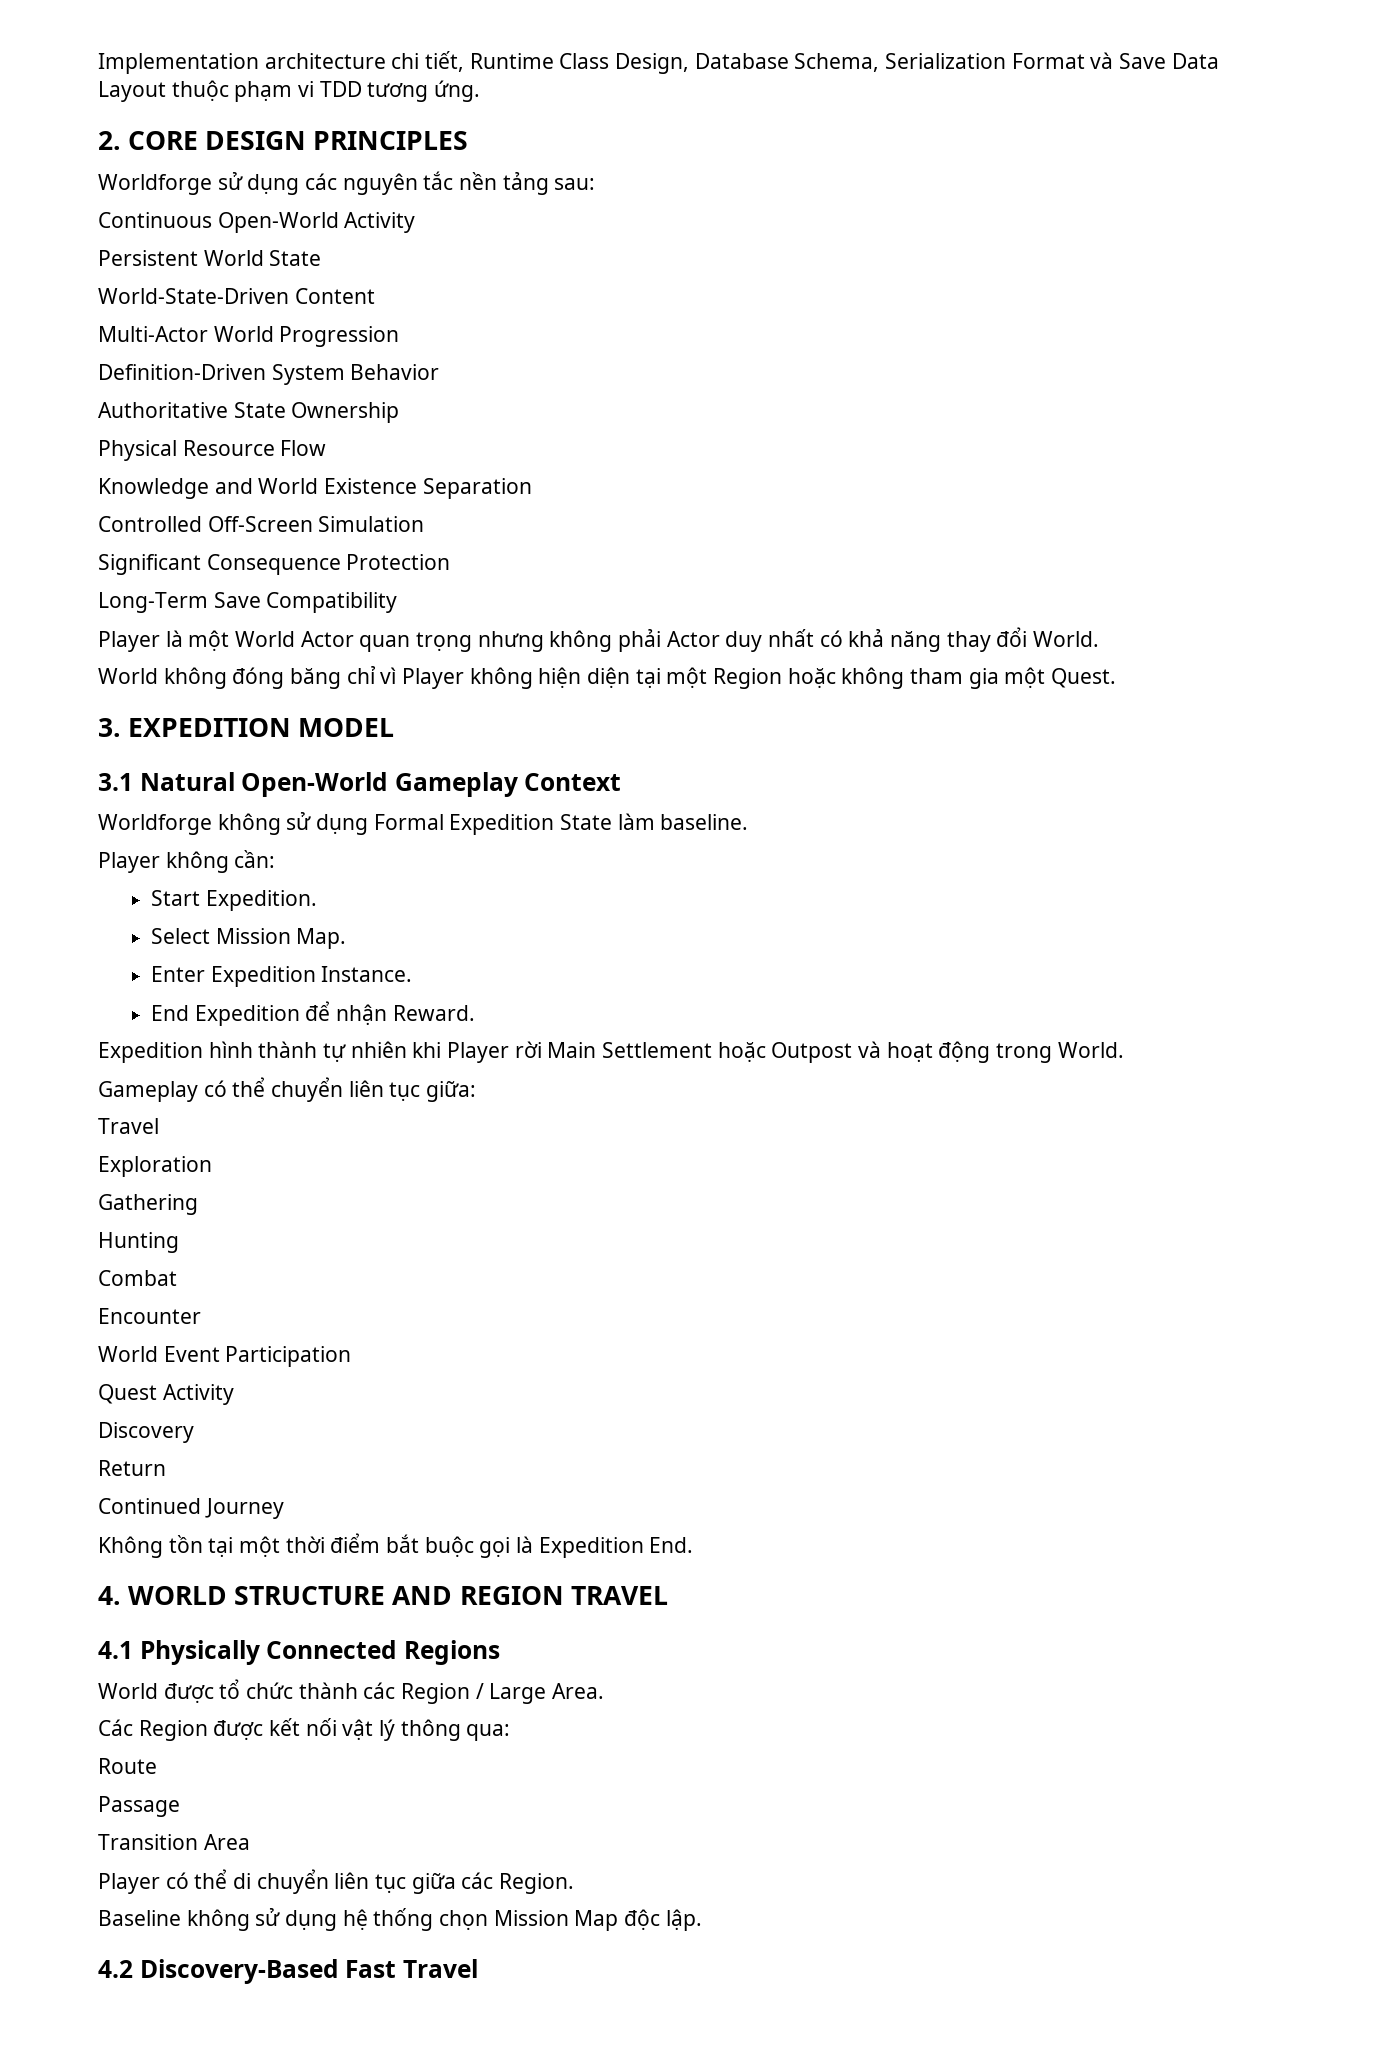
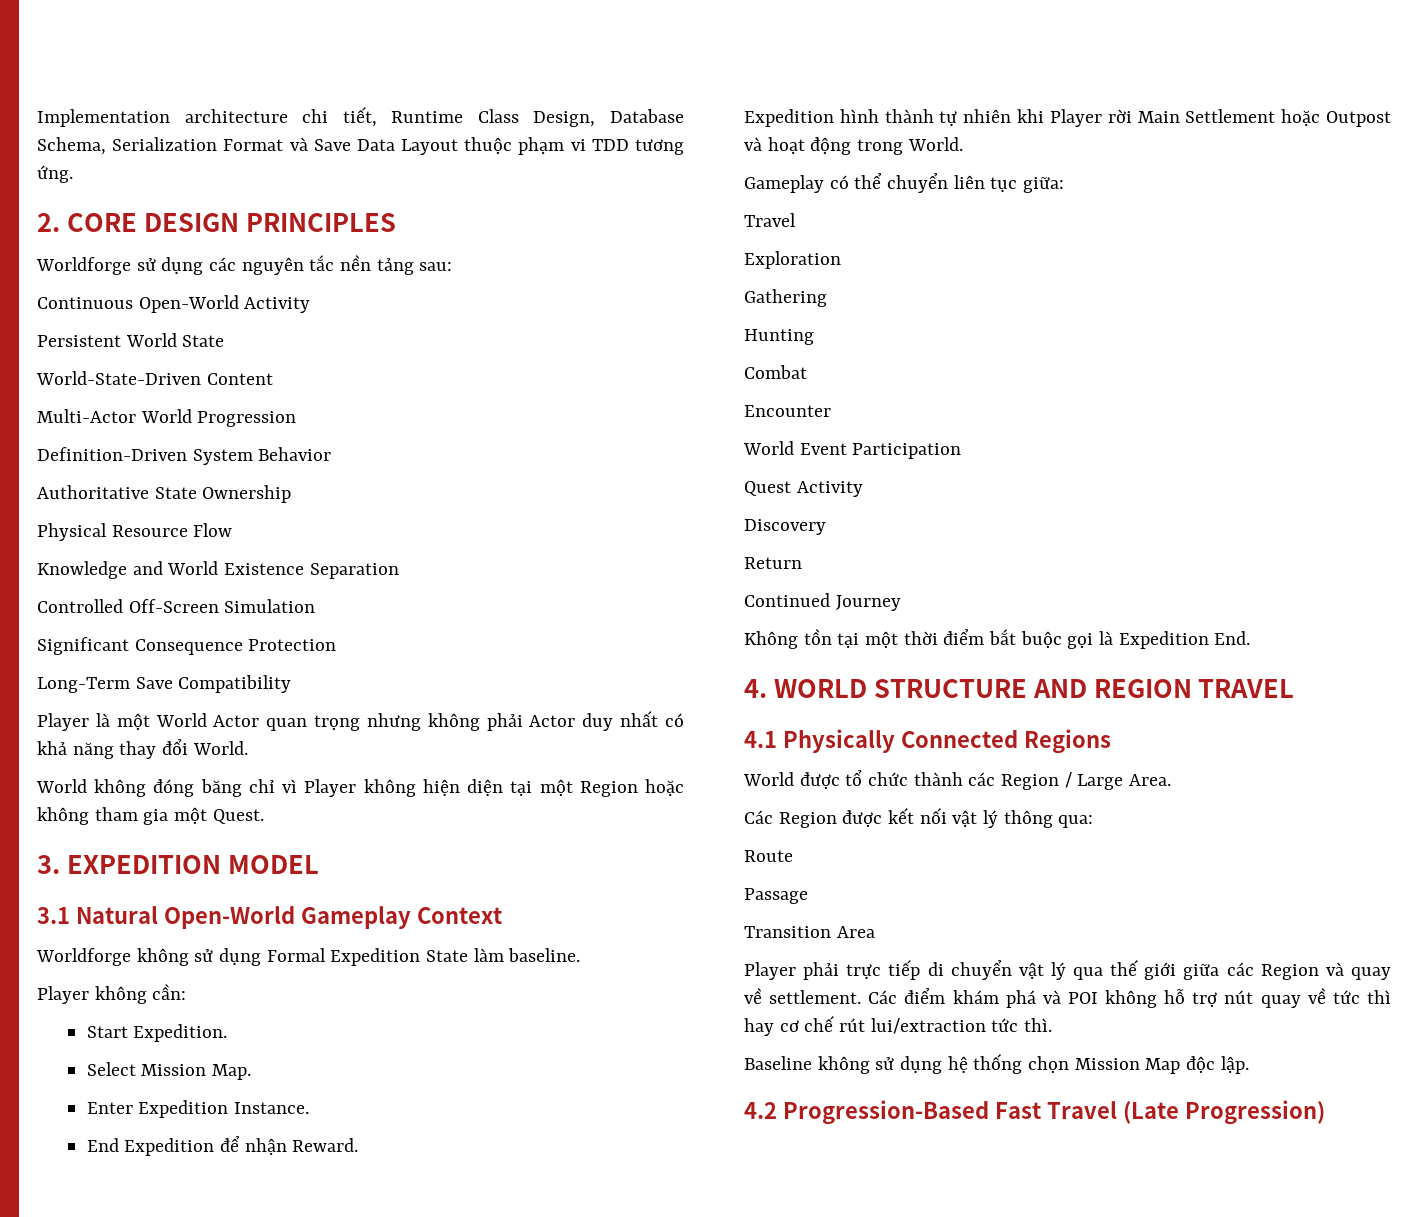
- Player có thể di chuyển liên tục giữa các Region.
+ Player phải trực tiếp di chuyển vật lý qua thế giới giữa các Region và quay về settlement. Các điểm khám phá và POI không hỗ trợ nút quay về tức thì hay cơ chế rút lui/extraction tức thì.
- 4.2 Discovery-Based Fast Travel
+ 4.2 Progression-Based Fast Travel (Late Progression)

